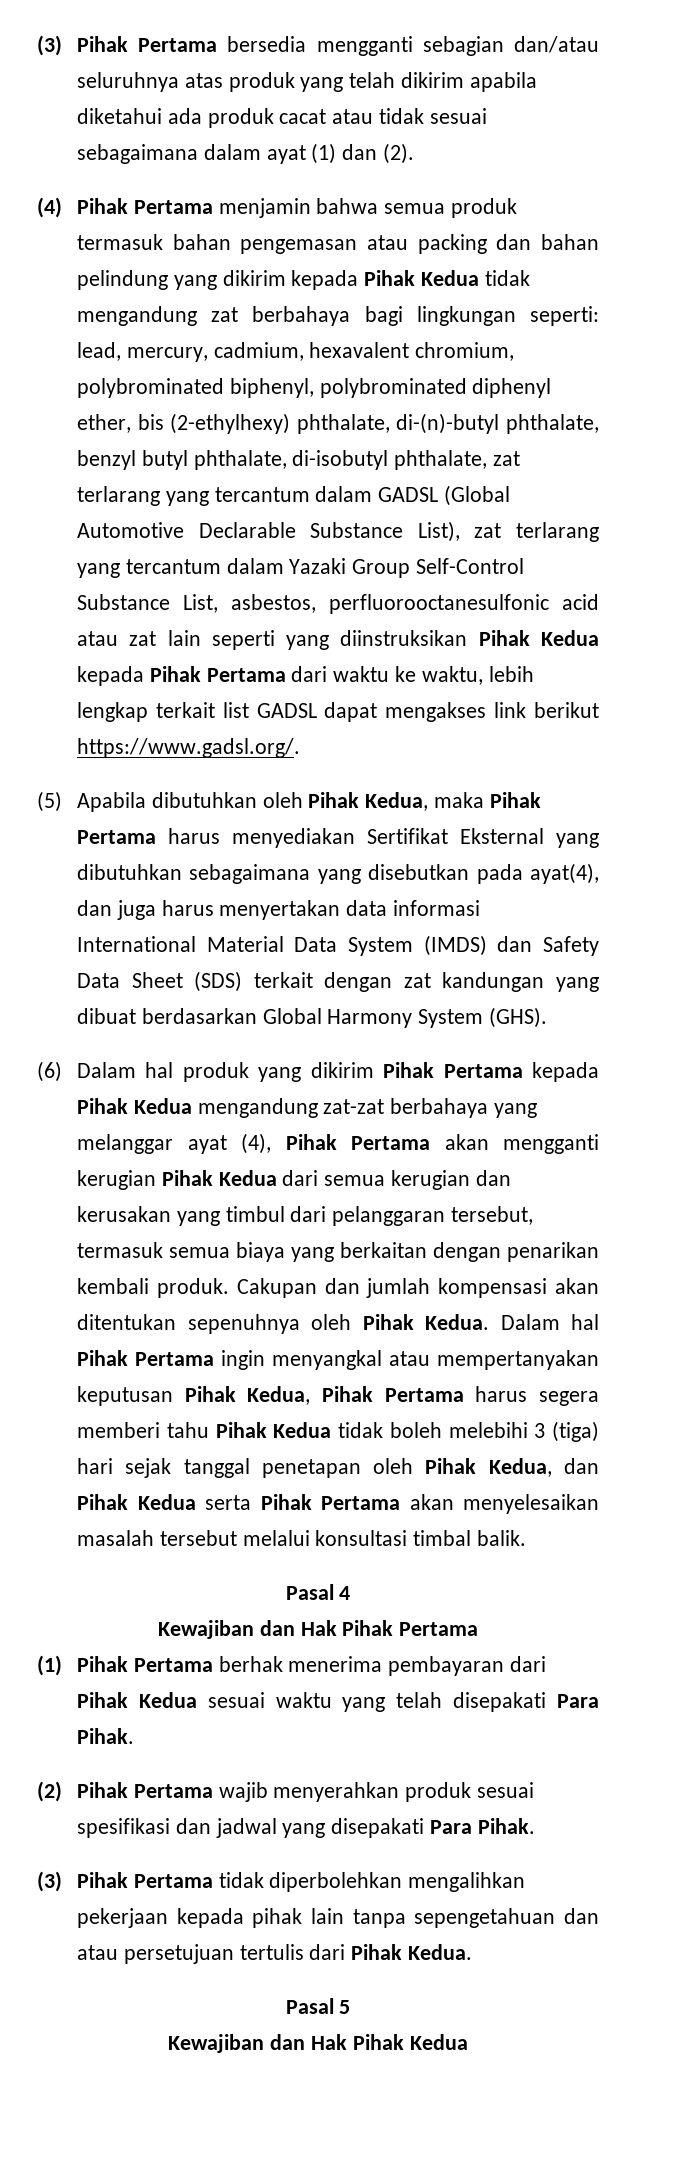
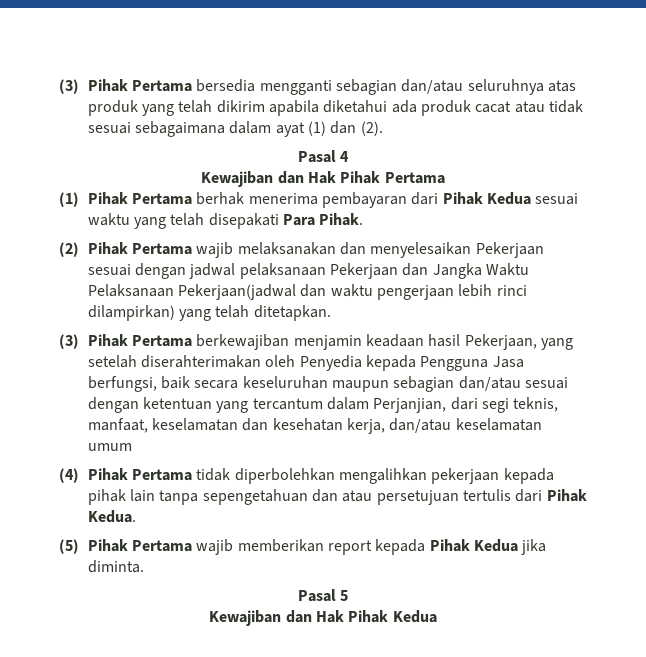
- (4) Pihak Pertama menjamin bahwa semua produk termasuk bahan pengemasan atau packing dan bahan pelindung yang dikirim kepada Pihak Kedua tidak mengandung zat berbahaya bagi lingkungan seperti: lead, mercury, cadmium, hexavalent chromium, polybrominated biphenyl, polybrominated diphenyl ether, bis (2-ethylhexy) phthalate, di-(n)-butyl phthalate, benzyl butyl phthalate, di-isobutyl phthalate, zat terlarang yang tercantum dalam GADSL (Global Automotive Declarable Substance List), zat terlarang yang tercantum dalam Yazaki Group Self-Control Substance List, asbestos, perfluorooctanesulfonic acid atau zat lain seperti yang diinstruksikan Pihak Kedua kepada Pihak Pertama dari waktu ke waktu, lebih lengkap terkait list GADSL dapat mengakses link berikut https://www.gadsl.org/.
- (5) Apabila dibutuhkan oleh Pihak Kedua, maka Pihak Pertama harus menyediakan Sertifikat Eksternal yang dibutuhkan sebagaimana yang disebutkan pada ayat(4), dan juga harus menyertakan data informasi International Material Data System (IMDS) dan Safety Data Sheet (SDS) terkait dengan zat kandungan yang dibuat berdasarkan Global Harmony System (GHS).
- (6) Dalam hal produk yang dikirim Pihak Pertama kepada Pihak Kedua mengandung zat-zat berbahaya yang melanggar ayat (4), Pihak Pertama akan mengganti kerugian Pihak Kedua dari semua kerugian dan kerusakan yang timbul dari pelanggaran tersebut, termasuk semua biaya yang berkaitan dengan penarikan kembali produk. Cakupan dan jumlah kompensasi akan ditentukan sepenuhnya oleh Pihak Kedua. Dalam hal Pihak Pertama ingin menyangkal atau mempertanyakan keputusan Pihak Kedua, Pihak Pertama harus segera memberi tahu Pihak Kedua tidak boleh melebihi 3 (tiga) hari sejak tanggal penetapan oleh Pihak Kedua, dan Pihak Kedua serta Pihak Pertama akan menyelesaikan masalah tersebut melalui konsultasi timbal balik.
- (2) Pihak Pertama wajib menyerahkan produk sesuai spesifikasi dan jadwal yang disepakati Para Pihak.
- (3) Pihak Pertama tidak diperbolehkan mengalihkan pekerjaan kepada pihak lain tanpa sepengetahuan dan atau persetujuan tertulis dari Pihak Kedua.
+ (2) Pihak Pertama wajib melaksanakan dan menyelesaikan Pekerjaan sesuai dengan jadwal pelaksanaan Pekerjaan dan Jangka Waktu Pelaksanaan Pekerjaan(jadwal dan waktu pengerjaan lebih rinci dilampirkan) yang telah ditetapkan.
+ (3) Pihak Pertama berkewajiban menjamin keadaan hasil Pekerjaan, yang setelah diserahterimakan oleh Penyedia kepada Pengguna Jasa berfungsi, baik secara keseluruhan maupun sebagian dan/atau sesuai dengan ketentuan yang tercantum dalam Perjanjian, dari segi teknis, manfaat, keselamatan dan kesehatan kerja, dan/atau keselamatan umum
+ (4) Pihak Pertama tidak diperbolehkan mengalihkan pekerjaan kepada pihak lain tanpa sepengetahuan dan atau persetujuan tertulis dari Pihak Kedua.
+ (5) Pihak Pertama wajib memberikan report kepada Pihak Kedua jika diminta.

